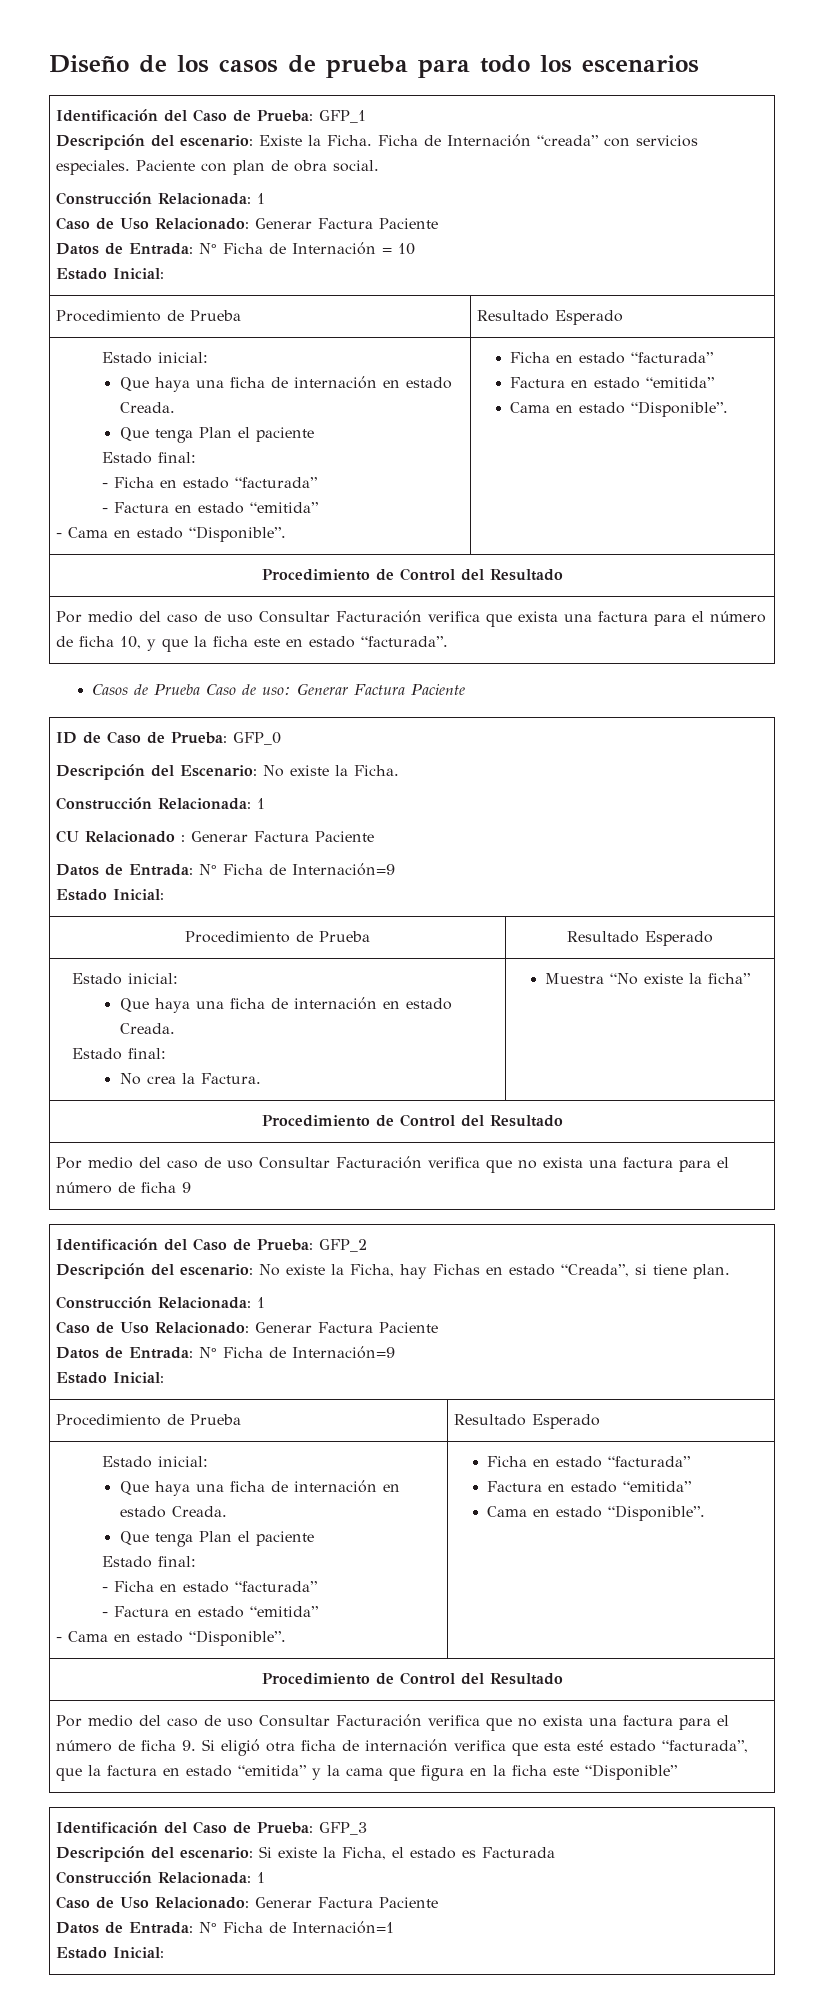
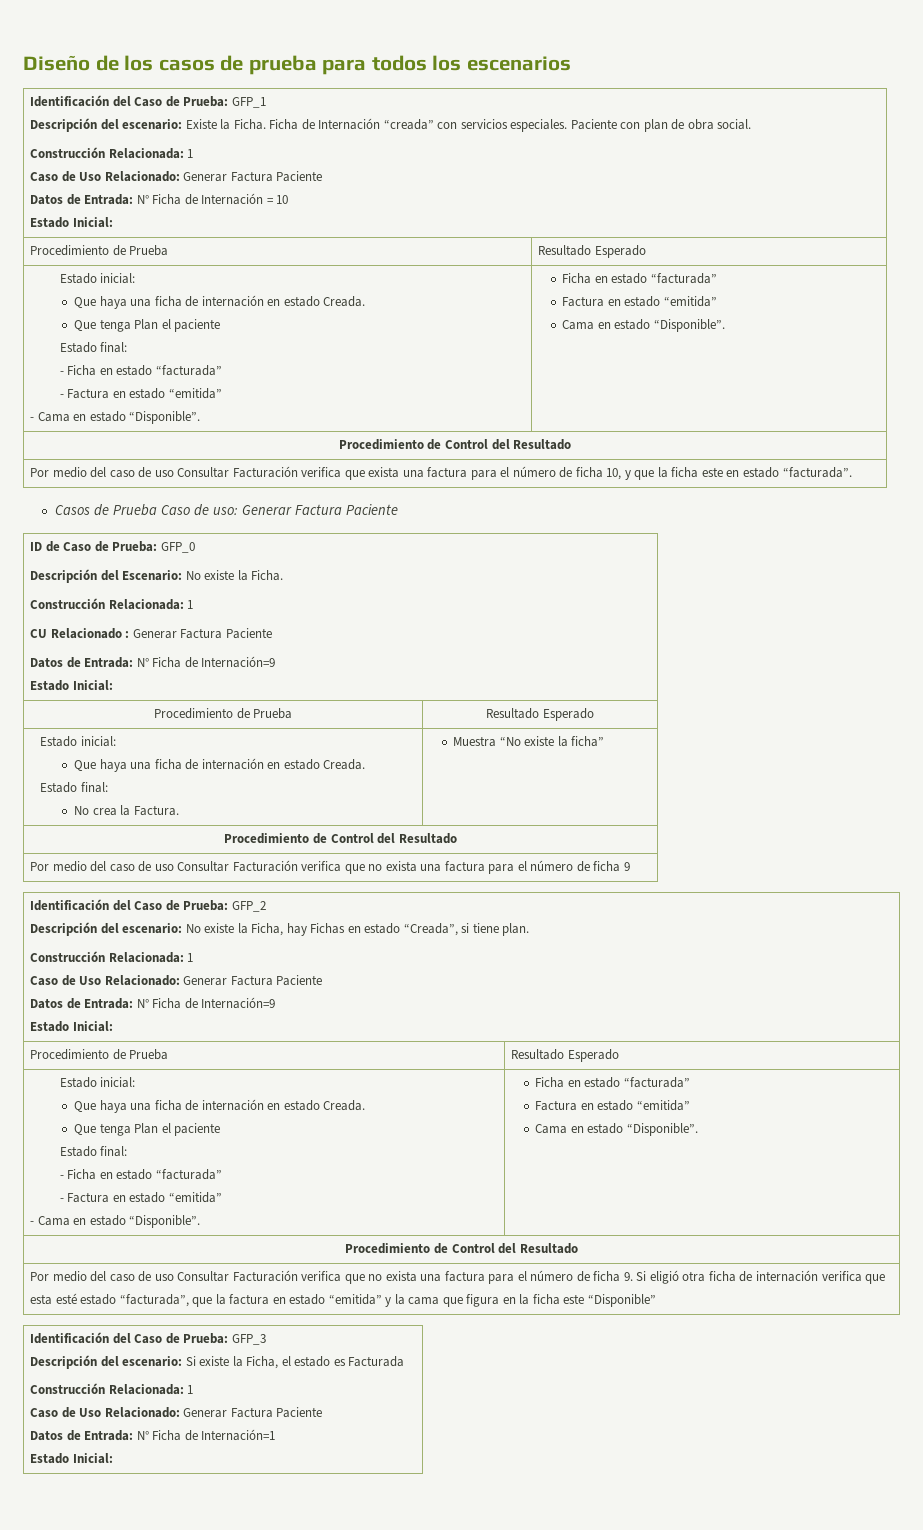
- Diseño de los casos de prueba para todo los escenarios
+ Diseño de los casos de prueba para todos los escenarios

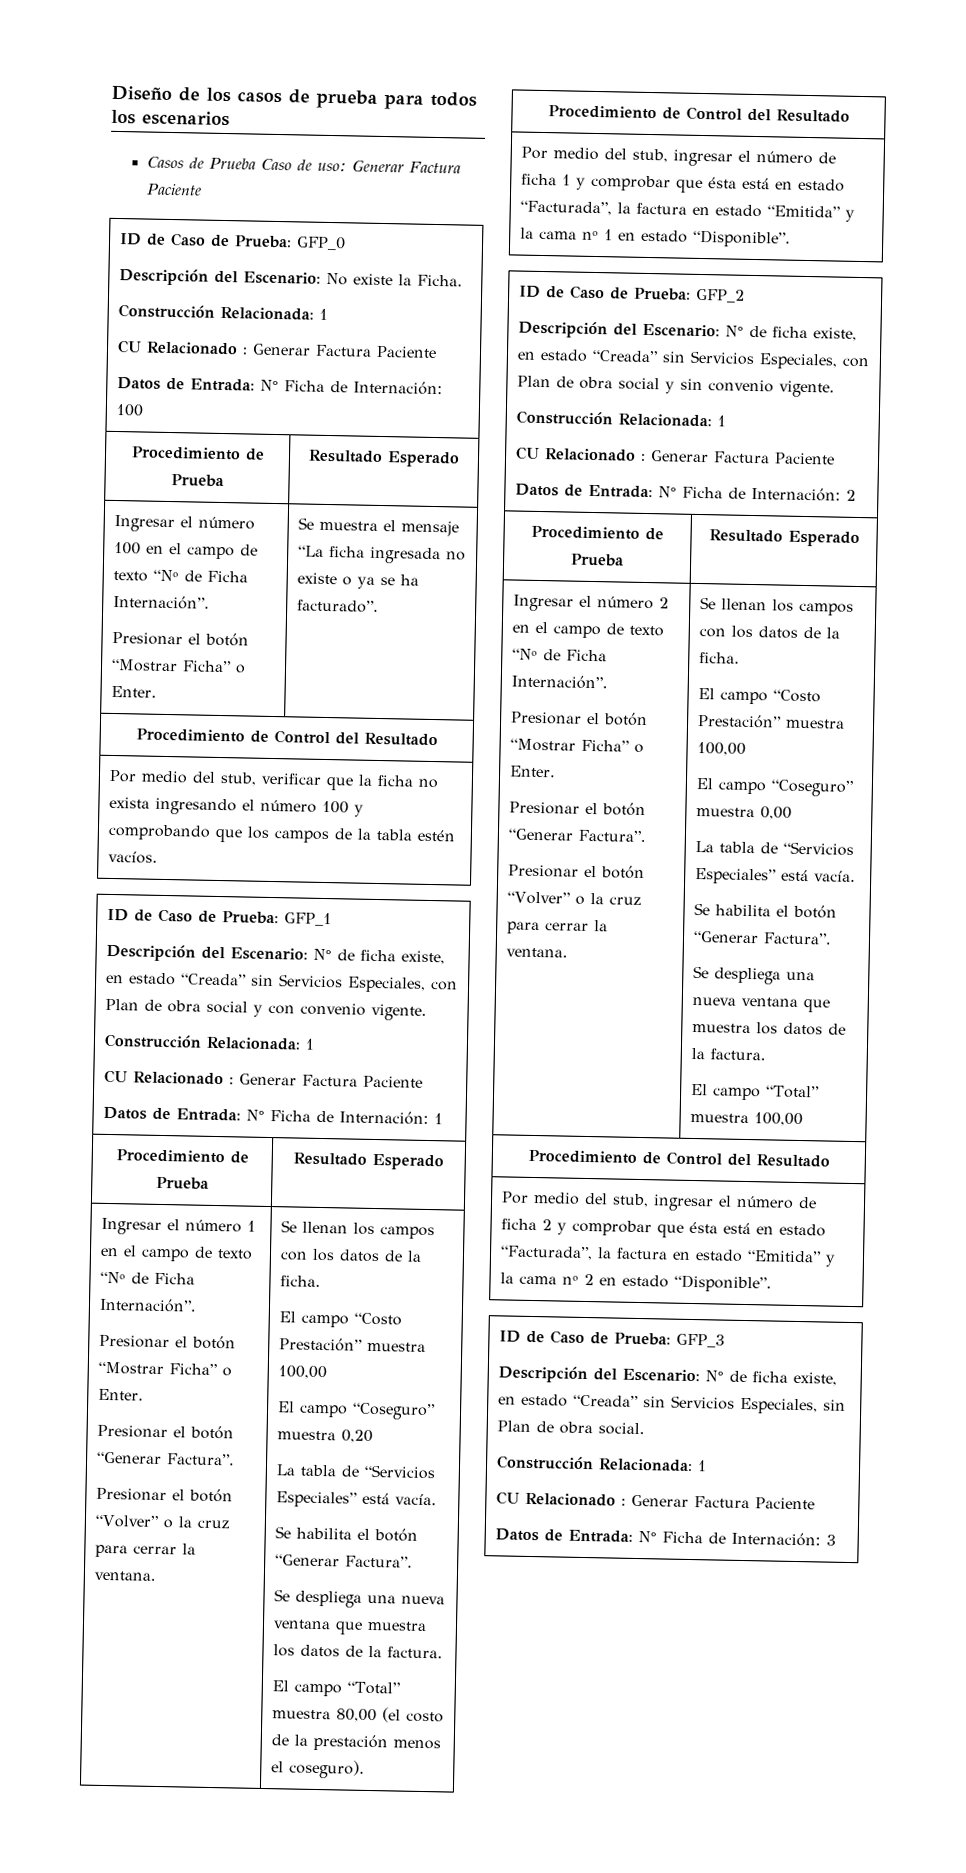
- Identificación del Caso de Prueba: GFP_1
- Descripción del escenario: Existe la Ficha. Ficha de Internación “creada” con servicios especiales. Paciente con plan de obra social.
- Construcción Relacionada: 1
- Caso de Uso Relacionado: Generar Factura Paciente
- Datos de Entrada: N° Ficha de Internación = 10
- Estado Inicial:
- Procedimiento de Prueba | Resultado Esperado
- Estado inicial:
- Que haya una ficha de internación en estado Creada.
- Que tenga Plan el paciente
- Estado final:
- - Ficha en estado “facturada”
- - Factura en estado “emitida”
- - Cama en estado “Disponible”. | Ficha en estado “facturada”
- Factura en estado “emitida”
- Cama en estado “Disponible”.
- Procedimiento de Control del Resultado
- Por medio del caso de uso Consultar Facturación verifica que exista una factura para el número de ficha 10, y que la ficha este en estado “facturada”.
  ID de Caso de Prueba: GFP_0
  Descripción del Escenario: No existe la Ficha.
  Construcción Relacionada: 1
  CU Relacionado : Generar Factura Paciente
- Datos de Entrada: N° Ficha de Internación=9
- Estado Inicial:
+ Datos de Entrada: N° Ficha de Internación: 100
  Procedimiento de Prueba | Resultado Esperado
- Estado inicial:
- Que haya una ficha de internación en estado Creada.
- Estado final:
- No crea la Factura. | Muestra “No existe la ficha”
+ Ingresar el número 100 en el campo de texto “Nº de Ficha Internación”.
+ Presionar el botón “Mostrar Ficha” o Enter. | Se muestra el mensaje “La ficha ingresada no existe o ya se ha facturado”.
  Procedimiento de Control del Resultado
- Por medio del caso de uso Consultar Facturación verifica que no exista una factura para el número de ficha 9
- Identificación del Caso de Prueba: GFP_2
- Descripción del escenario: No existe la Ficha, hay Fichas en estado “Creada”, si tiene plan.
+ Por medio del stub, verificar que la ficha no exista ingresando el número 100 y comprobando que los campos de la tabla estén vacíos.
+ ID de Caso de Prueba: GFP_1
+ Descripción del Escenario: N° de ficha existe, en estado “Creada” sin Servicios Especiales, con Plan de obra social y con convenio vigente.
  Construcción Relacionada: 1
- Caso de Uso Relacionado: Generar Factura Paciente
- Datos de Entrada: N° Ficha de Internación=9
- Estado Inicial:
+ CU Relacionado : Generar Factura Paciente
+ Datos de Entrada: N° Ficha de Internación: 1
  Procedimiento de Prueba | Resultado Esperado
- Estado inicial:
- Que haya una ficha de internación en estado Creada.
- Que tenga Plan el paciente
- Estado final:
- - Ficha en estado “facturada”
- - Factura en estado “emitida”
- - Cama en estado “Disponible”. | Ficha en estado “facturada”
- Factura en estado “emitida”
- Cama en estado “Disponible”.
+ Ingresar el número 1 en el campo de texto “Nº de Ficha Internación”.
+ Presionar el botón “Mostrar Ficha” o Enter.
+ Presionar el botón “Generar Factura”.
+ Presionar el botón “Volver” o la cruz para cerrar la ventana. | Se llenan los campos con los datos de la ficha.
+ El campo “Costo Prestación” muestra 100,00
+ El campo “Coseguro” muestra 0,20
+ La tabla de “Servicios Especiales” está vacía.
+ Se habilita el botón “Generar Factura”.
+ Se despliega una nueva ventana que muestra los datos de la factura.
+ El campo “Total” muestra 80,00 (el costo de la prestación menos el coseguro).
  Procedimiento de Control del Resultado
- Por medio del caso de uso Consultar Facturación verifica que no exista una factura para el número de ficha 9. Si eligió otra ficha de internación verifica que esta esté estado “facturada”, que la factura en estado “emitida” y la cama que figura en la ficha este “Disponible”
- Identificación del Caso de Prueba: GFP_3
- Descripción del escenario: Si existe la Ficha, el estado es Facturada
+ Por medio del stub, ingresar el número de ficha 1 y comprobar que ésta está en estado “Facturada”, la factura en estado “Emitida” y la cama nº 1 en estado “Disponible”.
+ ID de Caso de Prueba: GFP_2
+ Descripción del Escenario: N° de ficha existe, en estado “Creada” sin Servicios Especiales, con Plan de obra social y sin convenio vigente.
  Construcción Relacionada: 1
- Caso de Uso Relacionado: Generar Factura Paciente
- Datos de Entrada: N° Ficha de Internación=1
- Estado Inicial:
+ CU Relacionado : Generar Factura Paciente
+ Datos de Entrada: N° Ficha de Internación: 2
+ Procedimiento de Prueba | Resultado Esperado
+ Ingresar el número 2 en el campo de texto “Nº de Ficha Internación”.
+ Presionar el botón “Mostrar Ficha” o Enter.
+ Presionar el botón “Generar Factura”.
+ Presionar el botón “Volver” o la cruz para cerrar la ventana. | Se llenan los campos con los datos de la ficha.
+ El campo “Costo Prestación” muestra 100,00
+ El campo “Coseguro” muestra 0,00
+ La tabla de “Servicios Especiales” está vacía.
+ Se habilita el botón “Generar Factura”.
+ Se despliega una nueva ventana que muestra los datos de la factura.
+ El campo “Total” muestra 100,00
+ Procedimiento de Control del Resultado
+ Por medio del stub, ingresar el número de ficha 2 y comprobar que ésta está en estado “Facturada”, la factura en estado “Emitida” y la cama nº 2 en estado “Disponible”.
+ ID de Caso de Prueba: GFP_3
+ Descripción del Escenario: N° de ficha existe, en estado “Creada” sin Servicios Especiales, sin Plan de obra social.
+ Construcción Relacionada: 1
+ CU Relacionado : Generar Factura Paciente
+ Datos de Entrada: N° Ficha de Internación: 3

